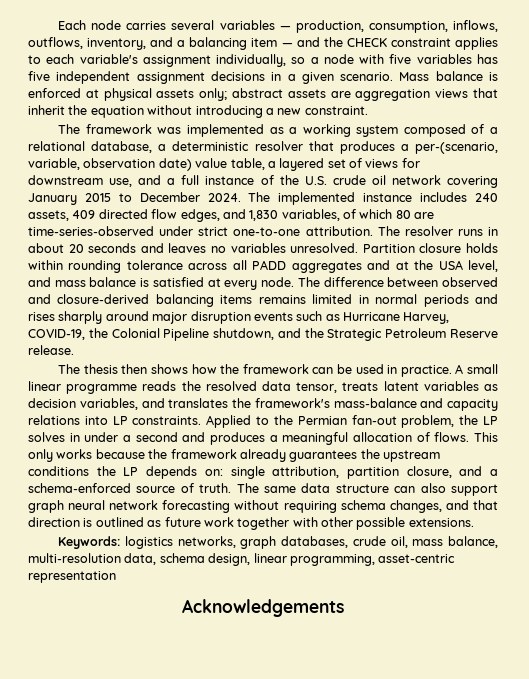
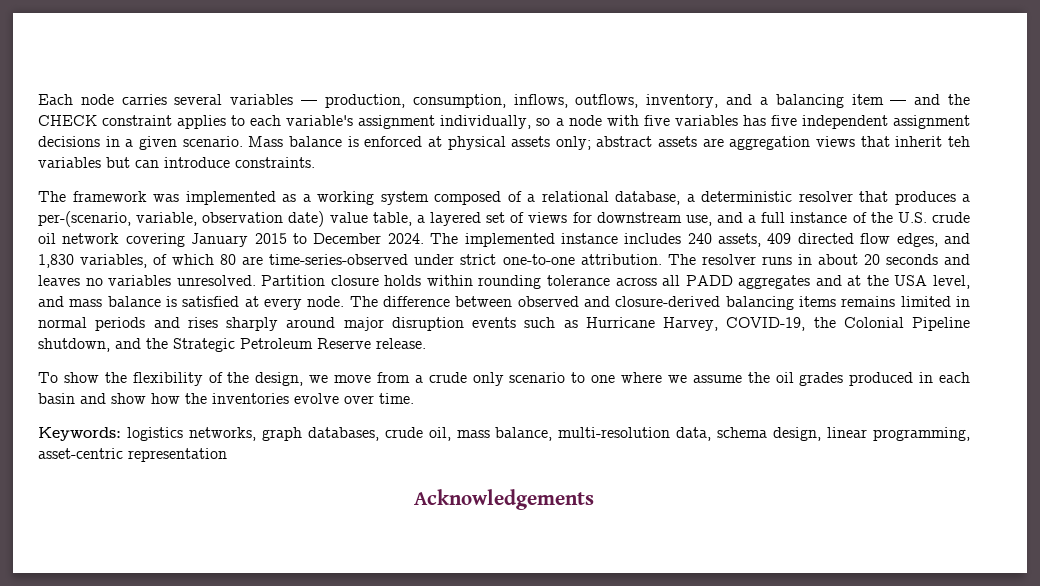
- Mass balance is enforced at physical assets only; abstract assets are aggregation views that inherit the equation without introducing a new constraint.
+ Mass balance is enforced at physical assets only; abstract assets are aggregation views that inherit teh variables but can introduce constraints.
- The thesis then shows how the framework can be used in practice. A small linear programme reads the resolved data tensor, treats latent variables as decision variables, and translates the framework's mass-balance and capacity relations into LP constraints. Applied to the Permian fan-out problem, the LP solves in under a second and produces a meaningful allocation of flows. This only works because the framework already guarantees the upstream conditions the LP depends on: single attribution, partition closure, and a schema-enforced source of truth. The same data structure can also support graph neural network forecasting without requiring schema changes, and that direction is outlined as future work together with other possible extensions.
+ To show the flexibility of the design, we move from a crude only scenario to one where we assume the oil grades produced in each basin and show how the inventories evolve over time.

